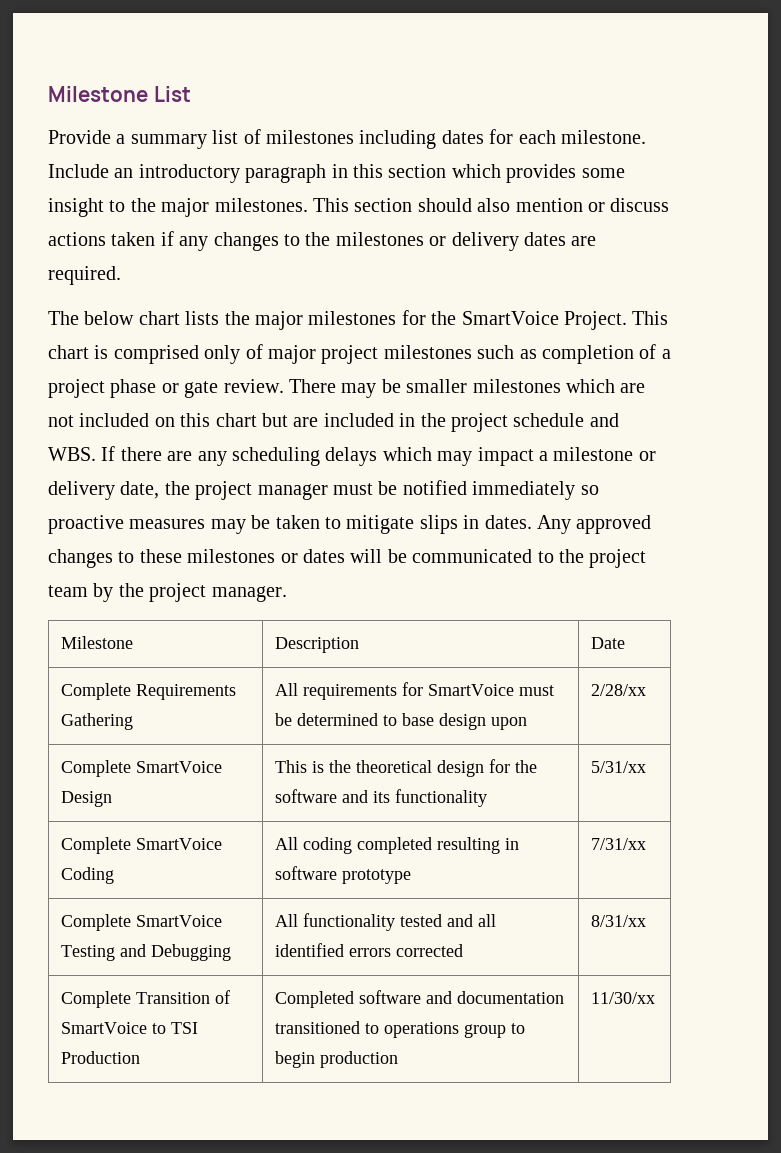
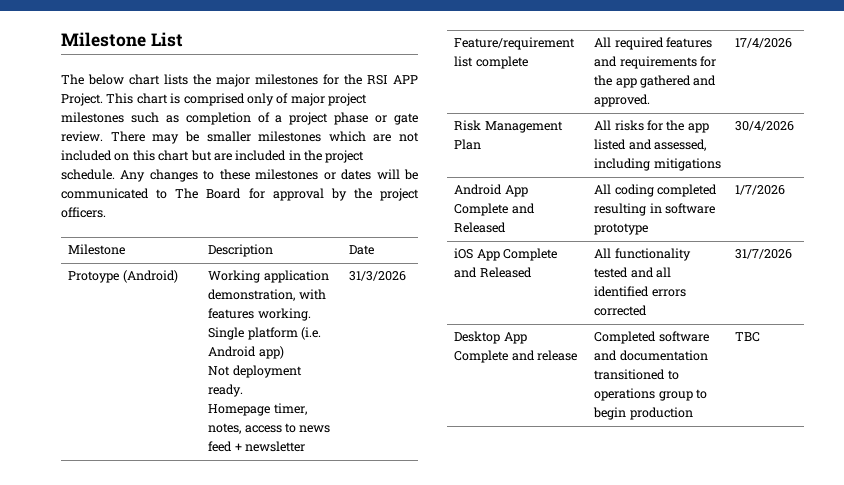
- Provide a summary list of milestones including dates for each milestone. Include an introductory paragraph in this section which provides some insight to the major milestones. This section should also mention or discuss actions taken if any changes to the milestones or delivery dates are required.
- The below chart lists the major milestones for the SmartVoice Project.
+ The below chart lists the major milestones for the RSI APP Project.
- There may be smaller milestones which are not included on this chart but are included in the project schedule and WBS. If there are any scheduling delays which may impact a milestone or delivery date, the project manager must be notified immediately so proactive measures may be taken to mitigate slips in dates. Any approved changes to these milestones or dates will be communicated to the project team by the project manager.
+ There may be smaller milestones which are not included on this chart but are included in the project schedule. Any changes to these milestones or dates will be communicated to The Board for approval by the project officers.
- Complete Requirements Gathering | All requirements for SmartVoice must be determined to base design upon | 2/28/xx
- Complete SmartVoice Design | This is the theoretical design for the software and its functionality | 5/31/xx
- Complete SmartVoice Coding | All coding completed resulting in software prototype | 7/31/xx
- Complete SmartVoice Testing and Debugging | All functionality tested and all identified errors corrected | 8/31/xx
- Complete Transition of SmartVoice to TSI Production | Completed software and documentation transitioned to operations group to begin production | 11/30/xx
+ Protoype (Android) | Working application demonstration, with features working. Single platform (i.e. Android app)
+ Not deployment ready.
+ Homepage timer, notes, access to news feed + newsletter | 31/3/2026
+ Feature/requirement list complete | All required features and requirements for the app gathered and approved. | 17/4/2026
+ Risk Management Plan | All risks for the app listed and assessed, including mitigations | 30/4/2026
+ Android App Complete and Released | All coding completed resulting in software prototype | 1/7/2026
+ iOS App Complete and Released | All functionality tested and all identified errors corrected | 31/7/2026
+ Desktop App Complete and release | Completed software and documentation transitioned to operations group to begin production | TBC

